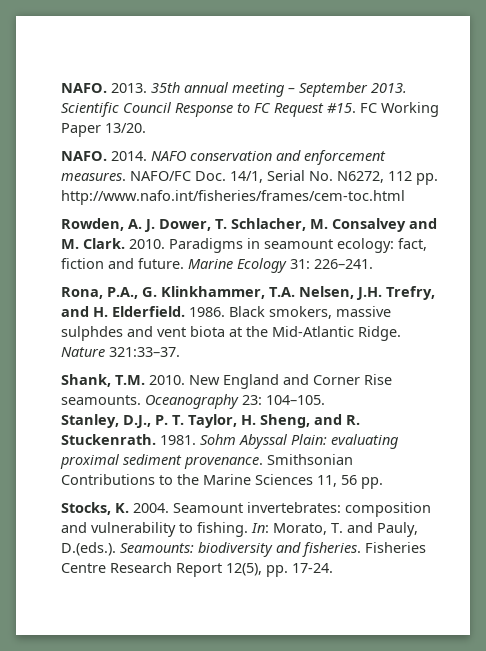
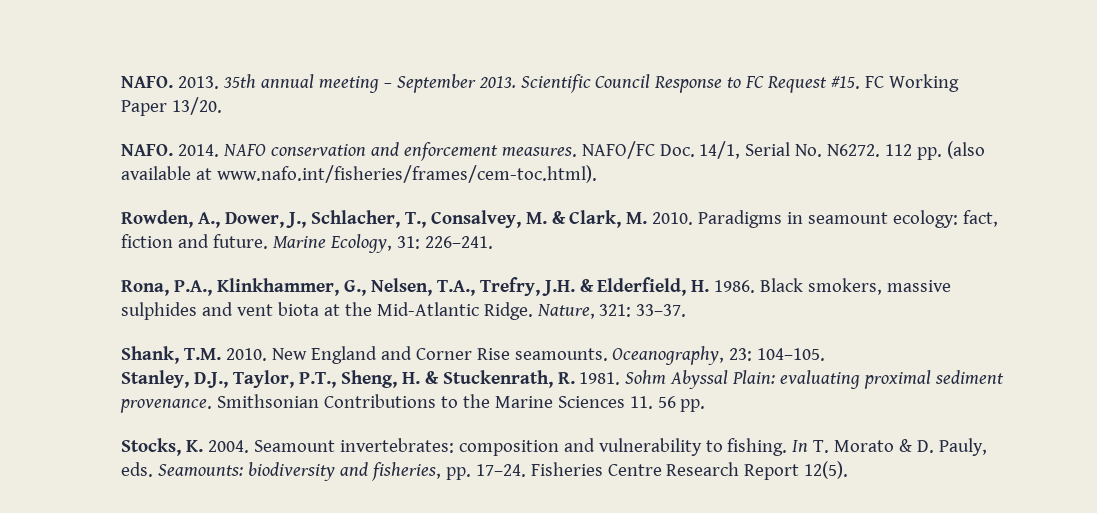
- NAFO/FC Doc. 14/1, Serial No. N6272, 112 pp. http://www.nafo.int/fisheries/frames/cem-toc.html
- Rowden, A. J. Dower, T. Schlacher, M. Consalvey and M. Clark. 2010.
+ NAFO/FC Doc. 14/1, Serial No. N6272. 112 pp. (also available at www.nafo.int/fisheries/frames/cem-toc.html).
+ Rowden, A., Dower, J., Schlacher, T., Consalvey, M. & Clark, M. 2010.
- Marine Ecology 31: 226–241.
+ Marine Ecology, 31: 226–241.
- Rona, P.A., G. Klinkhammer, T.A. Nelsen, J.H. Trefry, and H. Elderfield. 1986.
+ Rona, P.A., Klinkhammer, G., Nelsen, T.A., Trefry, J.H. & Elderfield, H. 1986.
- Black smokers, massive sulphdes and vent biota at the Mid-Atlantic Ridge.
+ Black smokers, massive sulphides and vent biota at the Mid-Atlantic Ridge.
- Nature 321:33–37.
+ Nature, 321: 33–37.
- Oceanography 23: 104–105.
+ Oceanography, 23: 104–105.
- Stanley, D.J., P. T. Taylor, H. Sheng, and R. Stuckenrath. 1981.
+ Stanley, D.J., Taylor, P.T., Sheng, H. & Stuckenrath, R. 1981.
- Smithsonian Contributions to the Marine Sciences 11, 56 pp.
+ Smithsonian Contributions to the Marine Sciences 11. 56 pp.
- In: Morato, T. and Pauly, D.(eds.). Seamounts: biodiversity and fisheries.
+ In T. Morato & D. Pauly, eds. Seamounts: biodiversity and fisheries, pp. 17–24.
- Fisheries Centre Research Report 12(5), pp. 17-24.
+ Fisheries Centre Research Report 12(5).

